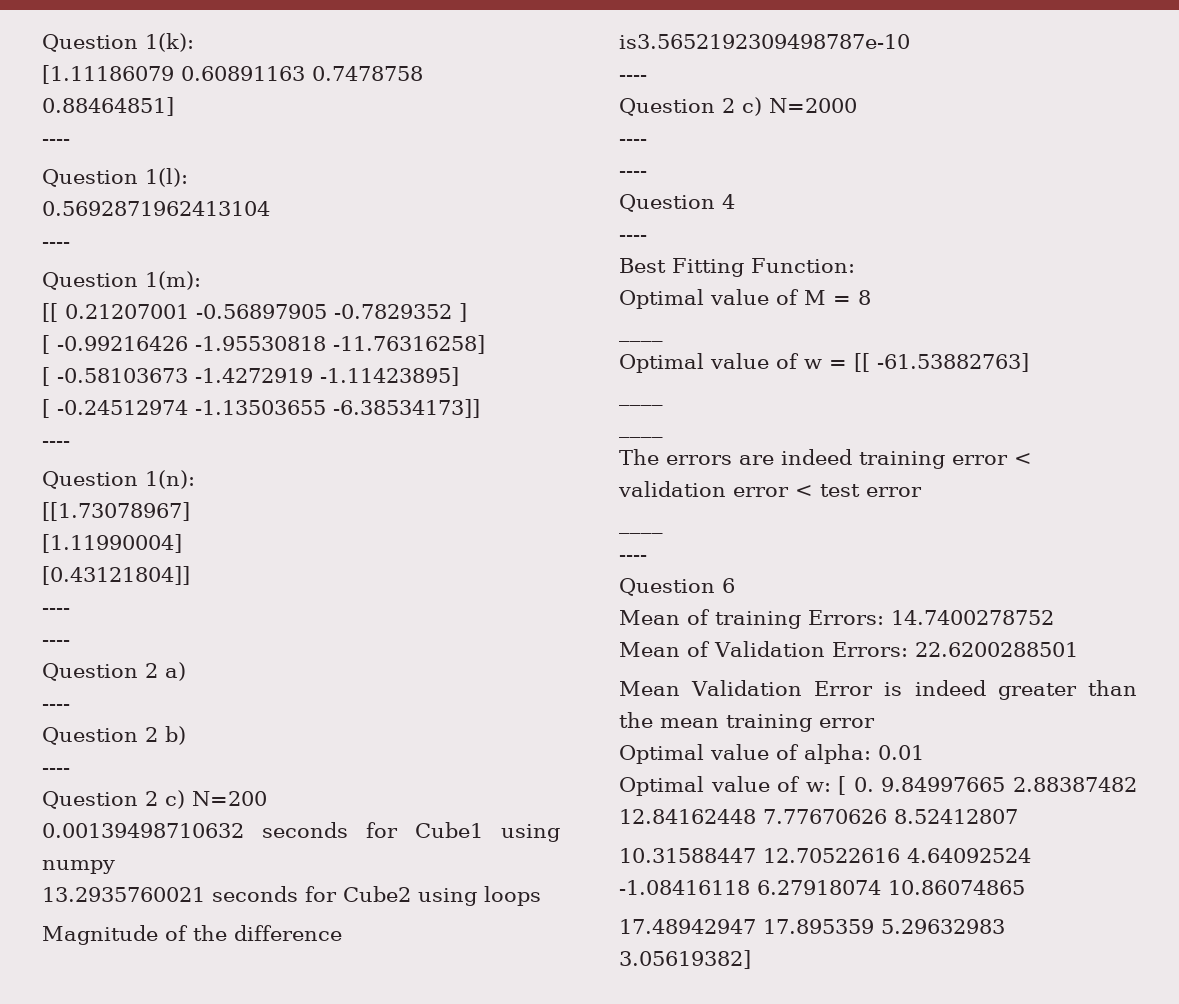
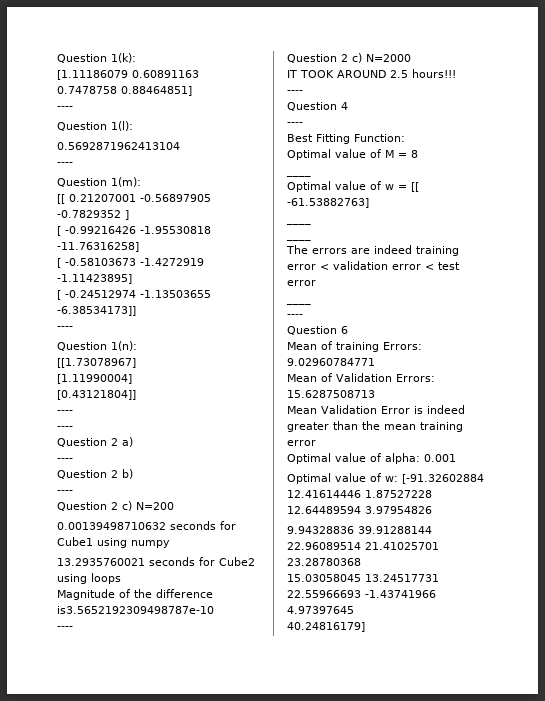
  Question 2 c) N=2000
- ----
+ IT TOOK AROUND 2.5 hours!!!
- Mean of training Errors: 14.7400278752
+ Mean of training Errors: 9.02960784771
- Mean of Validation Errors: 22.6200288501
+ Mean of Validation Errors: 15.6287508713
- Optimal value of alpha: 0.01
+ Optimal value of alpha: 0.001
- Optimal value of w: [ 0. 9.84997665 2.88387482 12.84162448 7.77670626 8.52412807
- 10.31588447 12.70522616 4.64092524 -1.08416118 6.27918074 10.86074865
- 17.48942947 17.895359 5.29632983 3.05619382]
+ Optimal value of w: [-91.32602884 12.41614446 1.87527228 12.64489594 3.97954826
+ 9.94328836 39.91288144 22.96089514 21.41025701 23.28780368
+ 15.03058045 13.24517731 22.55966693 -1.43741966 4.97397645
+ 40.24816179]

